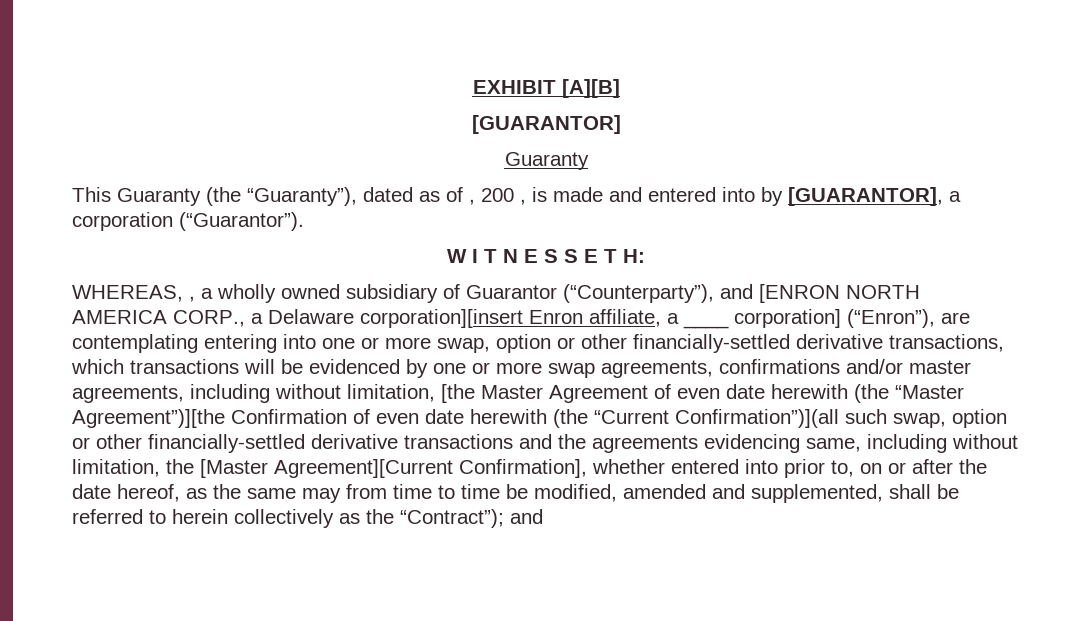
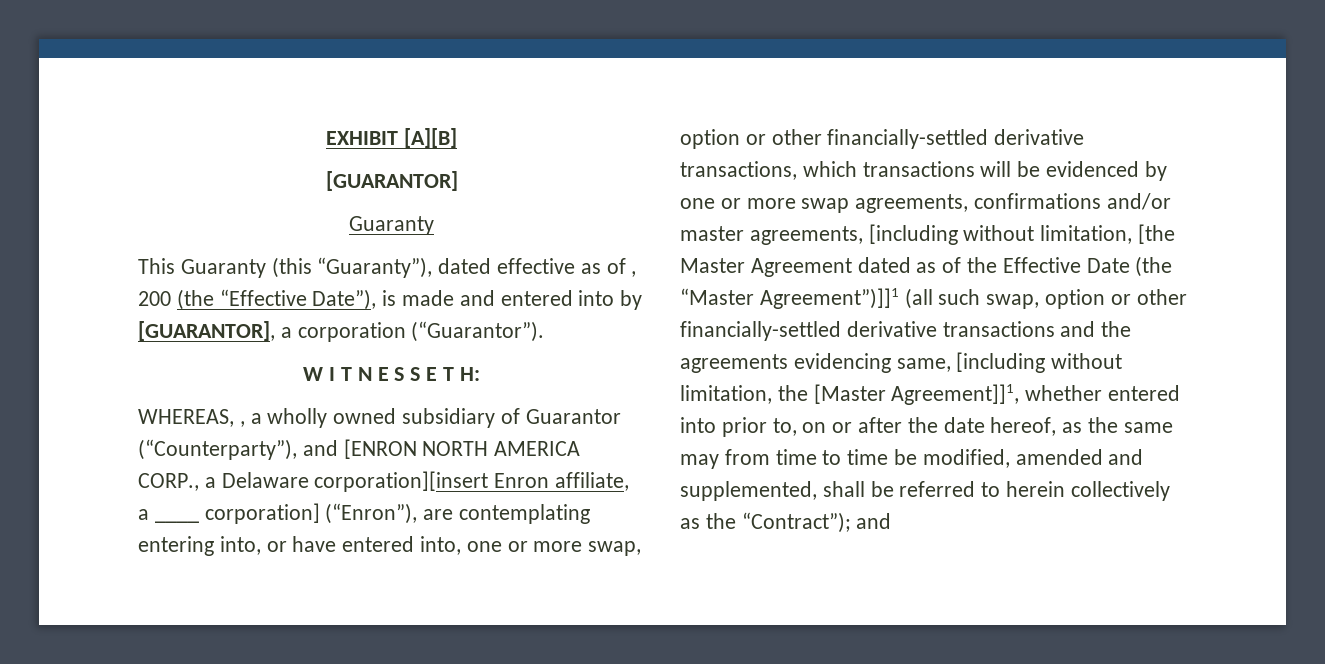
- This Guaranty (the “Guaranty”), dated as of , 200 , is made and entered into by [GUARANTOR], a corporation (“Guarantor”).
+ This Guaranty (this “Guaranty”), dated effective as of , 200 (the “Effective Date”), is made and entered into by [GUARANTOR], a corporation (“Guarantor”).
- WHEREAS, , a wholly owned subsidiary of Guarantor (“Counterparty”), and [ENRON NORTH AMERICA CORP., a Delaware corporation][insert Enron affiliate, a ____ corporation] (“Enron”), are contemplating entering into one or more swap, option or other financially-settled derivative transactions, which transactions will be evidenced by one or more swap agreements, confirmations and/or master agreements, including without limitation, [the Master Agreement of even date herewith (the “Master Agreement”)][the Confirmation of even date herewith (the “Current Confirmation”)](all such swap, option or other financially-settled derivative transactions and the agreements evidencing same, including without limitation, the [Master Agreement][Current Confirmation], whether entered into prior to, on or after the date hereof, as the same may from time to time be modified, amended and supplemented, shall be referred to herein collectively as the “Contract”);
+ WHEREAS, , a wholly owned subsidiary of Guarantor (“Counterparty”), and [ENRON NORTH AMERICA CORP., a Delaware corporation][insert Enron affiliate, a ____ corporation] (“Enron”), are contemplating entering into, or have entered into, one or more swap, option or other financially-settled derivative transactions, which transactions will be evidenced by one or more swap agreements, confirmations and/or master agreements, [including without limitation, [the Master Agreement dated as of the Effective Date (the “Master Agreement”)]]1 (all such swap, option or other financially-settled derivative transactions and the agreements evidencing same, [including without limitation, the [Master Agreement]]1, whether entered into prior to, on or after the date hereof, as the same may from time to time be modified, amended and supplemented, shall be referred to herein collectively as the “Contract”);

